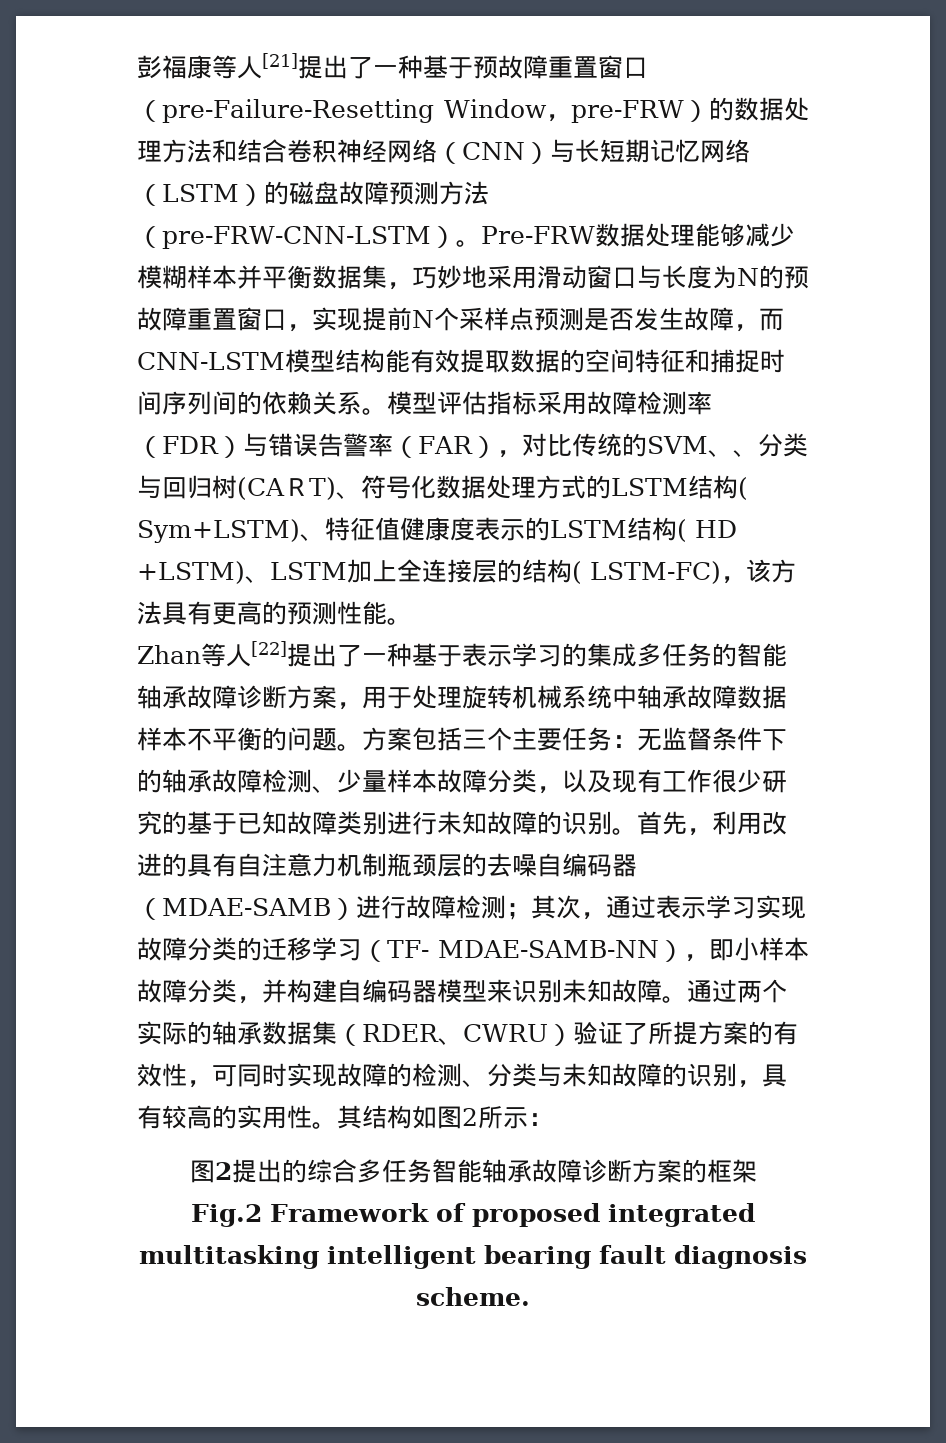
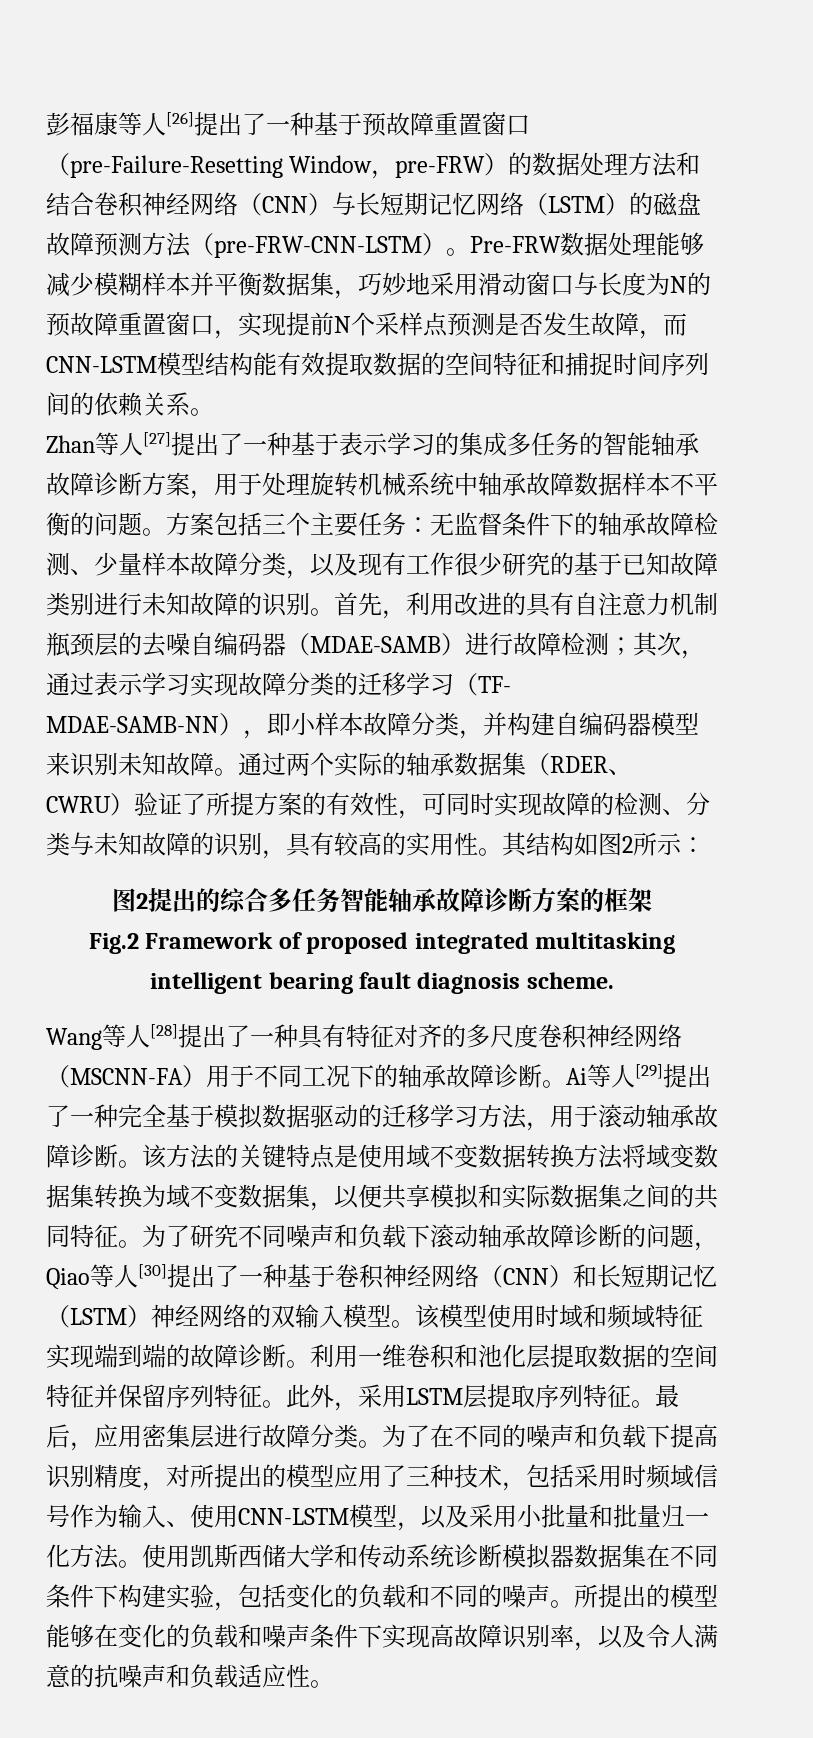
- 彭福康等人[21]提出了一种基于预故障重置窗口（pre-Failure-Resetting Window，pre-FRW）的数据处理方法和结合卷积神经网络（CNN）与长短期记忆网络（LSTM）的磁盘故障预测方法（pre-FRW-CNN-LSTM）。
+ 彭福康等人[26]提出了一种基于预故障重置窗口（pre-Failure-Resetting Window，pre-FRW）的数据处理方法和结合卷积神经网络（CNN）与长短期记忆网络（LSTM）的磁盘故障预测方法（pre-FRW-CNN-LSTM）。
- 模型评估指标采用故障检测率（FDR）与错误告警率（FAR），对比传统的SVM、、分类与回归树(CAＲT)、符号化数据处理方式的LSTM结构( Sym+LSTM)、特征值健康度表示的LSTM结构( HD +LSTM)、LSTM加上全连接层的结构( LSTM-FC)，该方法具有更高的预测性能。
- Zhan等人[22]提出了一种基于表示学习的集成多任务的智能轴承故障诊断方案，用于处理旋转机械系统中轴承故障数据样本不平衡的问题。
+ Zhan等人[27]提出了一种基于表示学习的集成多任务的智能轴承故障诊断方案，用于处理旋转机械系统中轴承故障数据样本不平衡的问题。
+ Wang等人[28]提出了一种具有特征对齐的多尺度卷积神经网络（MSCNN-FA）用于不同工况下的轴承故障诊断。Ai等人[29]提出了一种完全基于模拟数据驱动的迁移学习方法，用于滚动轴承故障诊断。该方法的关键特点是使用域不变数据转换方法将域变数据集转换为域不变数据集，以便共享模拟和实际数据集之间的共同特征。为了研究不同噪声和负载下滚动轴承故障诊断的问题，Qiao等人[30]提出了一种基于卷积神经网络（CNN）和长短期记忆（LSTM）神经网络的双输入模型。该模型使用时域和频域特征实现端到端的故障诊断。利用一维卷积和池化层提取数据的空间特征并保留序列特征。此外，采用LSTM层提取序列特征。最后，应用密集层进行故障分类。为了在不同的噪声和负载下提高识别精度，对所提出的模型应用了三种技术，包括采用时频域信号作为输入、使用CNN-LSTM模型，以及采用小批量和批量归一化方法。使用凯斯西储大学和传动系统诊断模拟器数据集在不同条件下构建实验，包括变化的负载和不同的噪声。所提出的模型能够在变化的负载和噪声条件下实现高故障识别率，以及令人满意的抗噪声和负载适应性。

